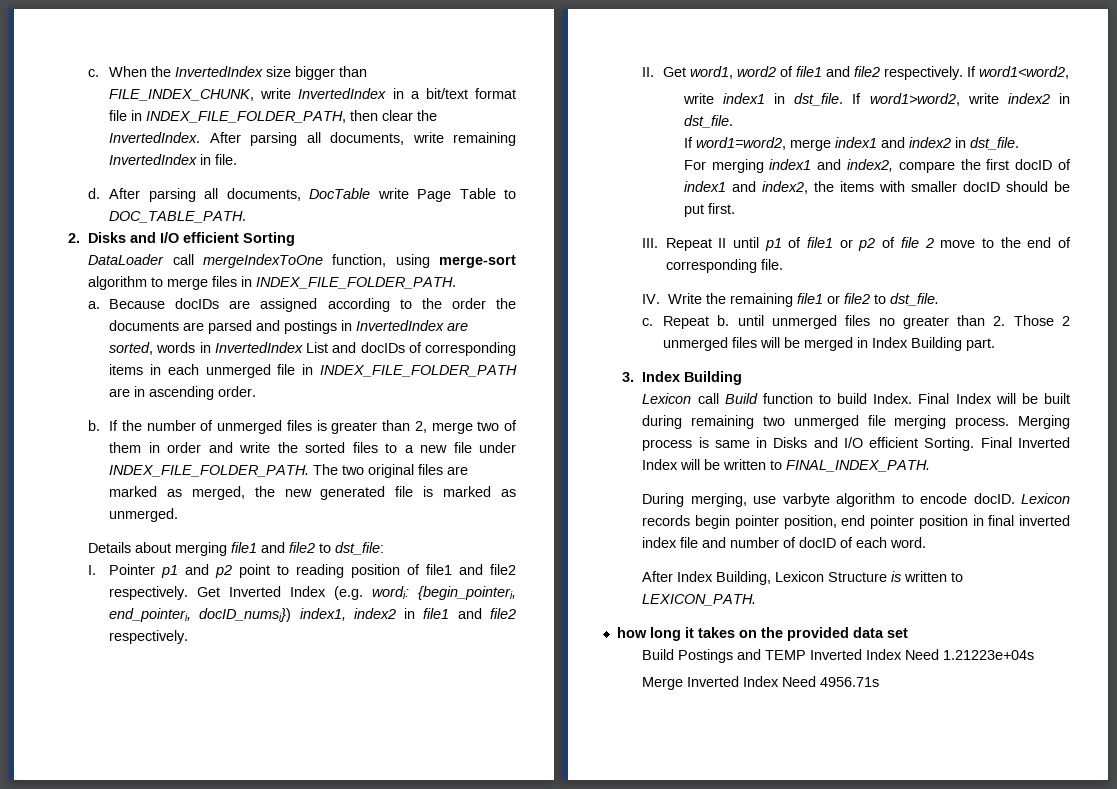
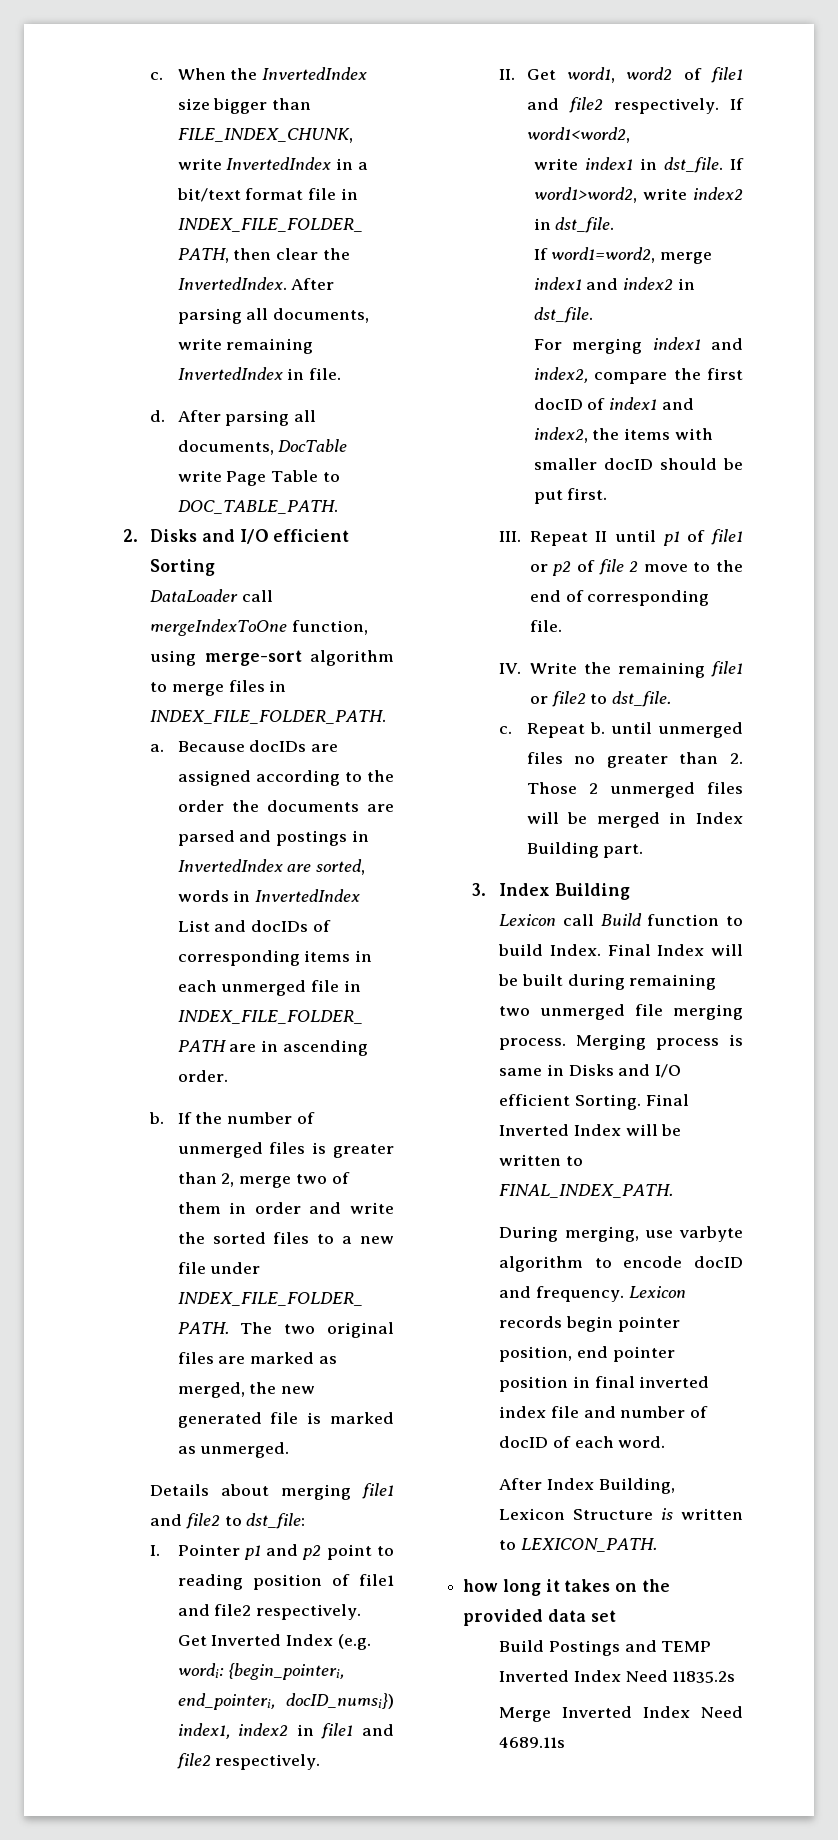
- During merging, use varbyte algorithm to encode docID.
+ During merging, use varbyte algorithm to encode docID and frequency.
- Build Postings and TEMP Inverted Index Need 1.21223e+04s
+ Build Postings and TEMP Inverted Index Need 11835.2s
- Merge Inverted Index Need 4956.71s
+ Merge Inverted Index Need 4689.11s

